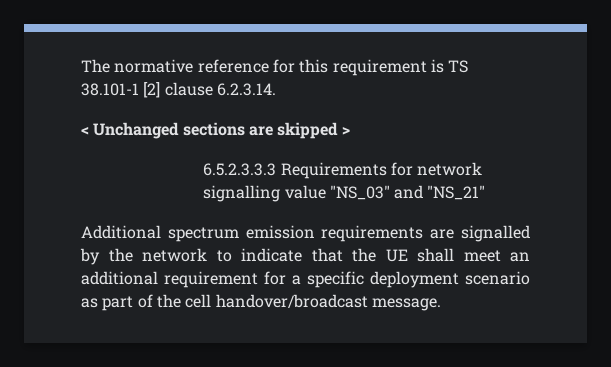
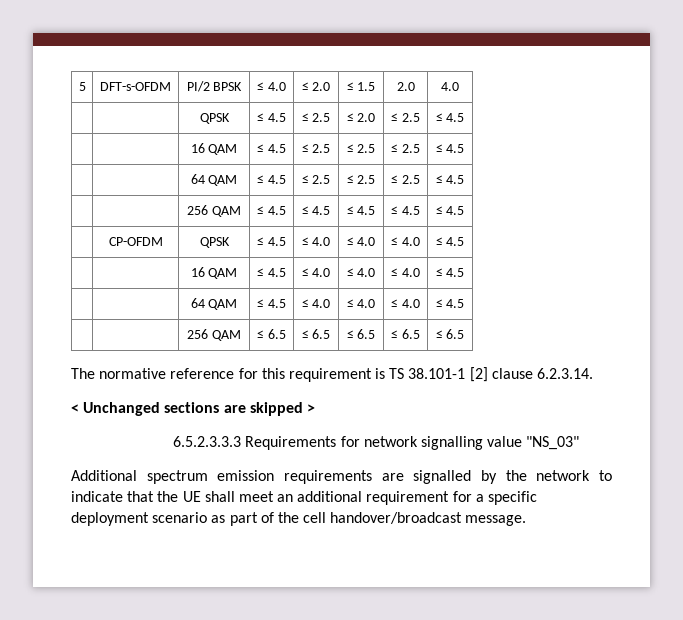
+ 5 | DFT-s-OFDM | PI/2 BPSK | ≤ 4.0 | ≤ 2.0 | ≤ 1.5 | 2.0 | 4.0
+ | | QPSK | ≤ 4.5 | ≤ 2.5 | ≤ 2.0 | ≤ 2.5 | ≤ 4.5
+ | | 16 QAM | ≤ 4.5 | ≤ 2.5 | ≤ 2.5 | ≤ 2.5 | ≤ 4.5
+ | | 64 QAM | ≤ 4.5 | ≤ 2.5 | ≤ 2.5 | ≤ 2.5 | ≤ 4.5
+ | | 256 QAM | ≤ 4.5 | ≤ 4.5 | ≤ 4.5 | ≤ 4.5 | ≤ 4.5
+ | CP-OFDM | QPSK | ≤ 4.5 | ≤ 4.0 | ≤ 4.0 | ≤ 4.0 | ≤ 4.5
+ | | 16 QAM | ≤ 4.5 | ≤ 4.0 | ≤ 4.0 | ≤ 4.0 | ≤ 4.5
+ | | 64 QAM | ≤ 4.5 | ≤ 4.0 | ≤ 4.0 | ≤ 4.0 | ≤ 4.5
+ | | 256 QAM | ≤ 6.5 | ≤ 6.5 | ≤ 6.5 | ≤ 6.5 | ≤ 6.5
- 6.5.2.3.3.3 Requirements for network signalling value "NS_03" and "NS_21"
+ 6.5.2.3.3.3 Requirements for network signalling value "NS_03"

